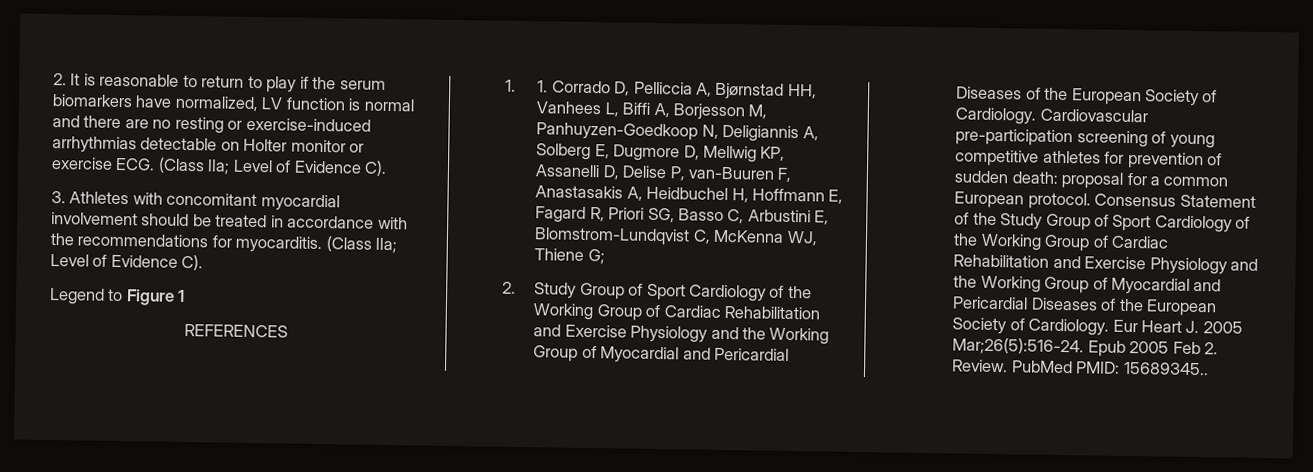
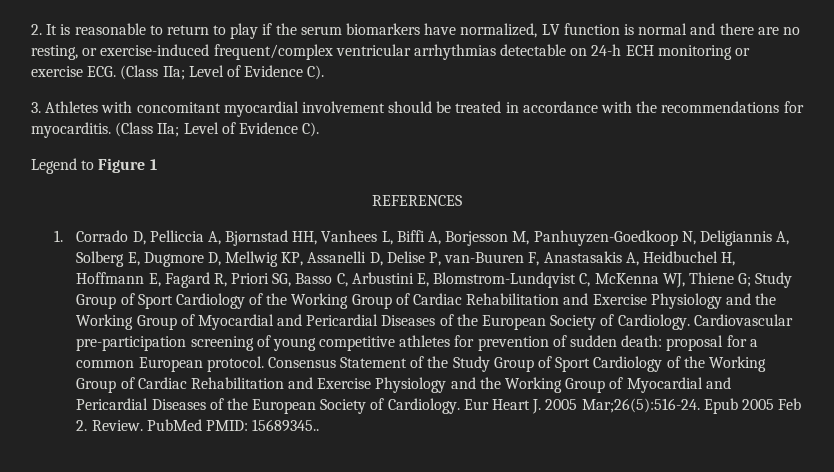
- 2. It is reasonable to return to play if the serum biomarkers have normalized, LV function is normal and there are no resting or exercise-induced arrhythmias detectable on Holter monitor or exercise ECG. (Class IIa; Level of Evidence C).
+ 2. It is reasonable to return to play if the serum biomarkers have normalized, LV function is normal and there are no resting, or exercise-induced frequent/complex ventricular arrhythmias detectable on 24-h ECH monitoring or exercise ECG. (Class IIa; Level of Evidence C).
- 1. 1. Corrado D, Pelliccia A, Bjørnstad HH, Vanhees L, Biffi A, Borjesson M, Panhuyzen-Goedkoop N, Deligiannis A, Solberg E, Dugmore D, Mellwig KP, Assanelli D, Delise P, van-Buuren F, Anastasakis A, Heidbuchel H, Hoffmann E, Fagard R, Priori SG, Basso C, Arbustini E, Blomstrom-Lundqvist C, McKenna WJ, Thiene G;
- 2. Study Group of Sport Cardiology of the Working Group of Cardiac Rehabilitation and Exercise Physiology and the Working Group of Myocardial and Pericardial Diseases of the European Society of Cardiology.
+ 1. Corrado D, Pelliccia A, Bjørnstad HH, Vanhees L, Biffi A, Borjesson M, Panhuyzen-Goedkoop N, Deligiannis A, Solberg E, Dugmore D, Mellwig KP, Assanelli D, Delise P, van-Buuren F, Anastasakis A, Heidbuchel H, Hoffmann E, Fagard R, Priori SG, Basso C, Arbustini E, Blomstrom-Lundqvist C, McKenna WJ, Thiene G; Study Group of Sport Cardiology of the Working Group of Cardiac Rehabilitation and Exercise Physiology and the Working Group of Myocardial and Pericardial Diseases of the European Society of Cardiology.

